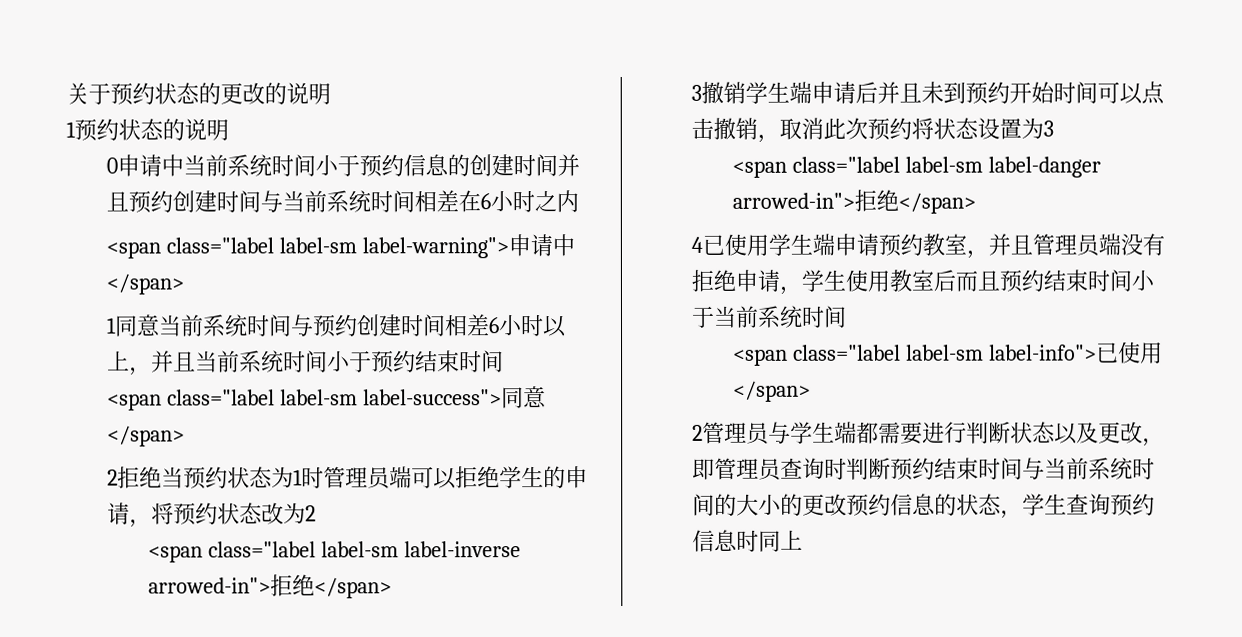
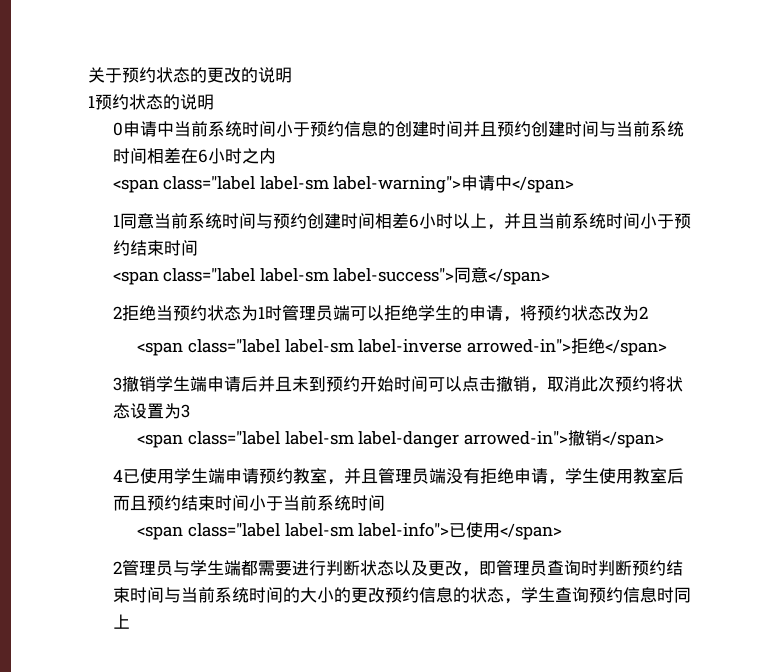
- <span class="label label-sm label-danger arrowed-in">拒绝</span>
+ <span class="label label-sm label-danger arrowed-in">撤销</span>

